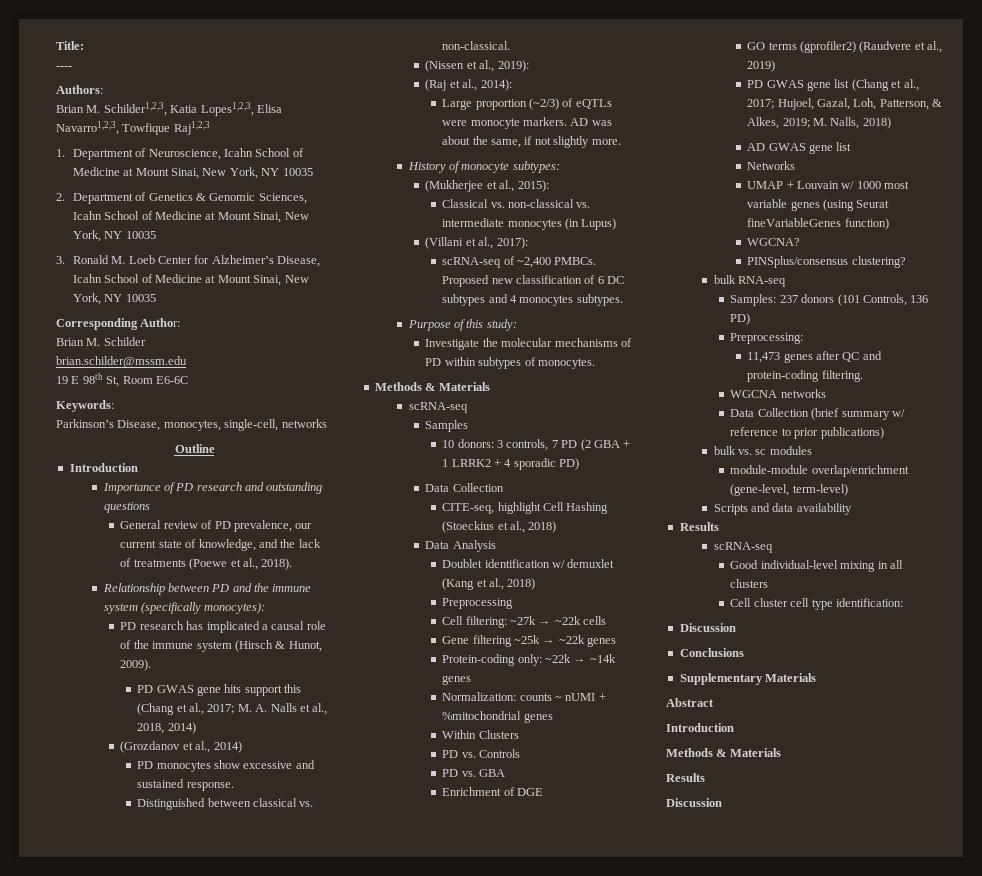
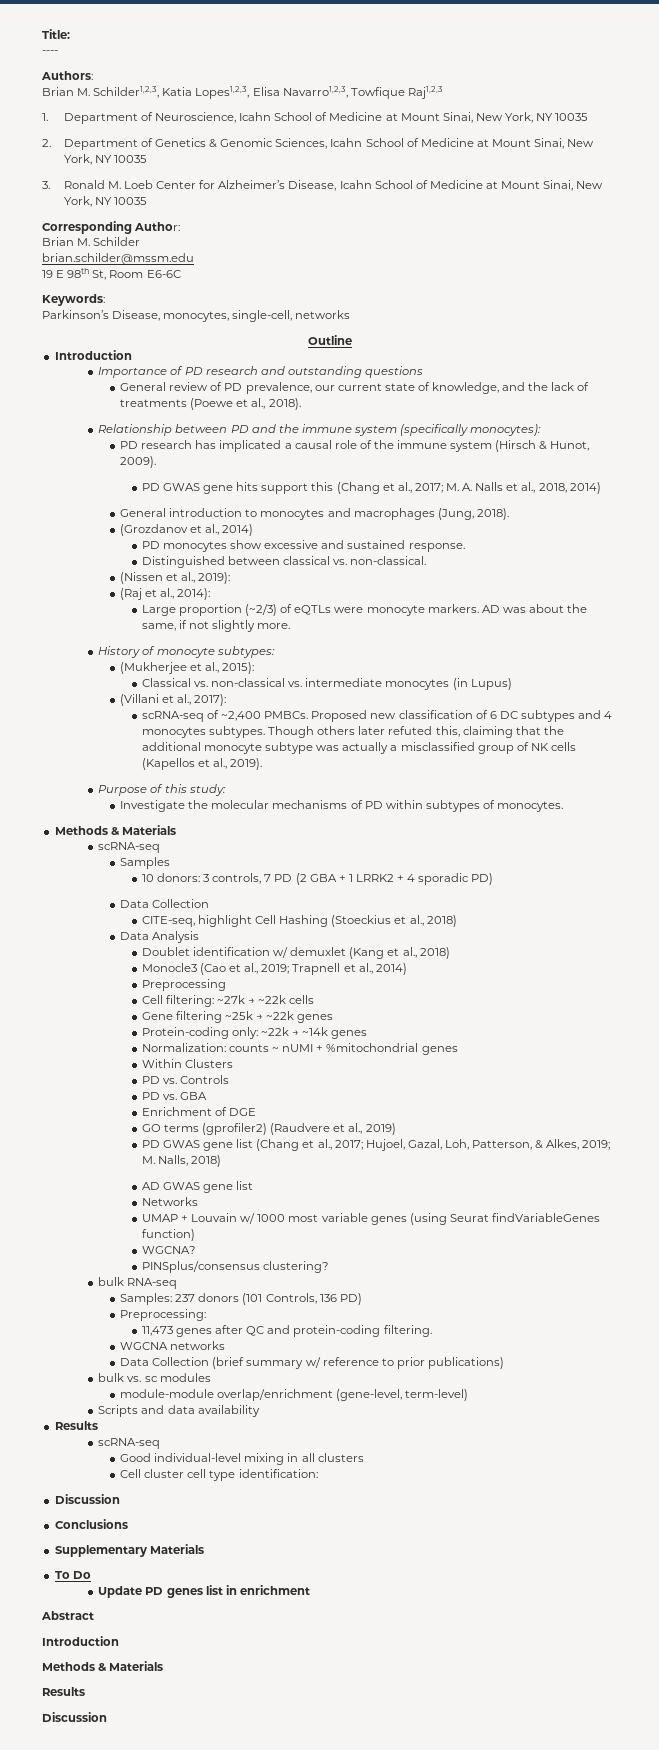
+ General introduction to monocytes and macrophages (Jung, 2018).
+ Though others later refuted this, claiming that the additional monocyte subtype was actually a misclassified group of NK cells (Kapellos et al., 2019).
+ Monocle3 (Cao et al., 2019; Trapnell et al., 2014)
- UMAP + Louvain w/ 1000 most variable genes (using Seurat fineVariableGenes function)
+ UMAP + Louvain w/ 1000 most variable genes (using Seurat findVariableGenes function)
+ To Do
+ Update PD genes list in enrichment

